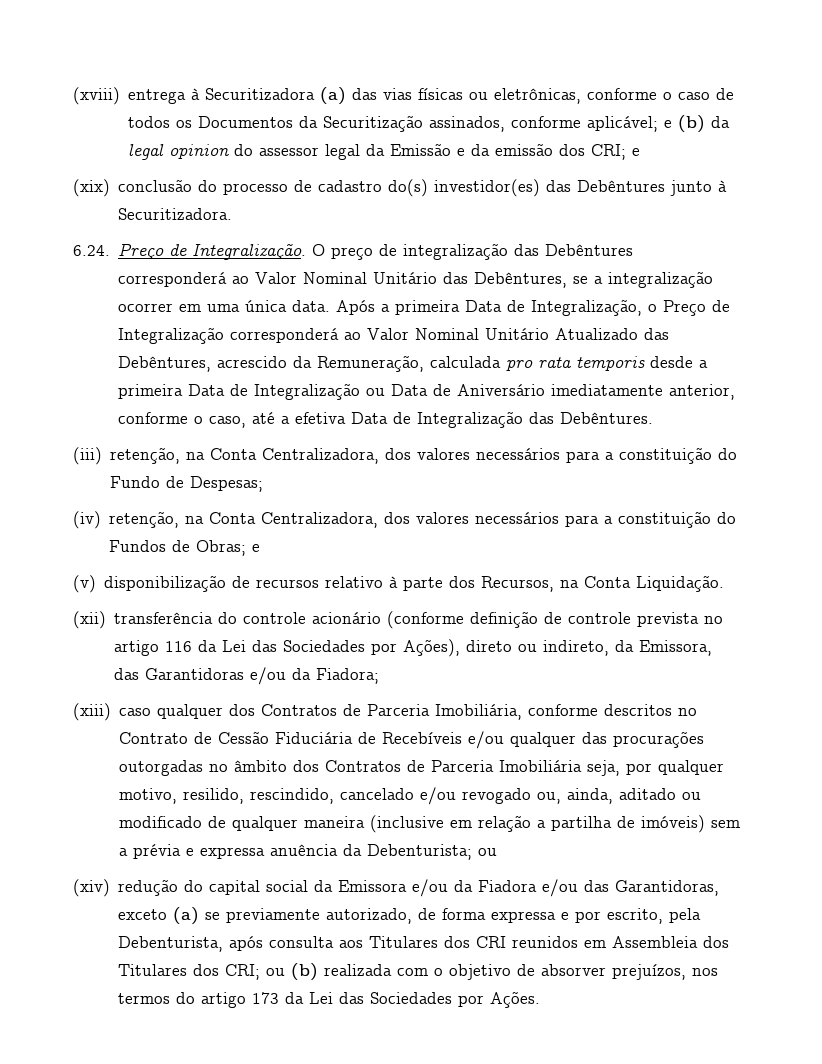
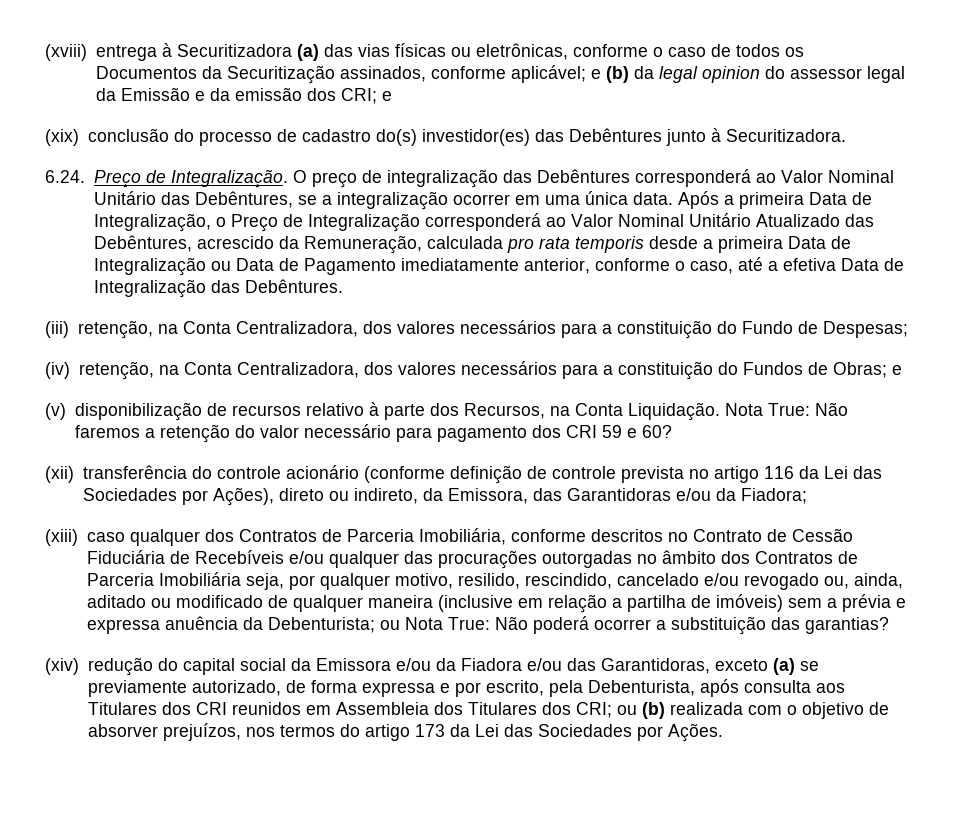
- Após a primeira Data de Integralização, o Preço de Integralização corresponderá ao Valor Nominal Unitário Atualizado das Debêntures, acrescido da Remuneração, calculada pro rata temporis desde a primeira Data de Integralização ou Data de Aniversário imediatamente anterior, conforme o caso, até a efetiva Data de Integralização das Debêntures.
+ Após a primeira Data de Integralização, o Preço de Integralização corresponderá ao Valor Nominal Unitário Atualizado das Debêntures, acrescido da Remuneração, calculada pro rata temporis desde a primeira Data de Integralização ou Data de Pagamento imediatamente anterior, conforme o caso, até a efetiva Data de Integralização das Debêntures.
+ Nota True: Não faremos a retenção do valor necessário para pagamento dos CRI 59 e 60?
- (xiii) caso qualquer dos Contratos de Parceria Imobiliária, conforme descritos no Contrato de Cessão Fiduciária de Recebíveis e/ou qualquer das procurações outorgadas no âmbito dos Contratos de Parceria Imobiliária seja, por qualquer motivo, resilido, rescindido, cancelado e/ou revogado ou, ainda, aditado ou modificado de qualquer maneira (inclusive em relação a partilha de imóveis) sem a prévia e expressa anuência da Debenturista; ou
+ (xiii) caso qualquer dos Contratos de Parceria Imobiliária, conforme descritos no Contrato de Cessão Fiduciária de Recebíveis e/ou qualquer das procurações outorgadas no âmbito dos Contratos de Parceria Imobiliária seja, por qualquer motivo, resilido, rescindido, cancelado e/ou revogado ou, ainda, aditado ou modificado de qualquer maneira (inclusive em relação a partilha de imóveis) sem a prévia e expressa anuência da Debenturista; ou Nota True: Não poderá ocorrer a substituição das garantias?

